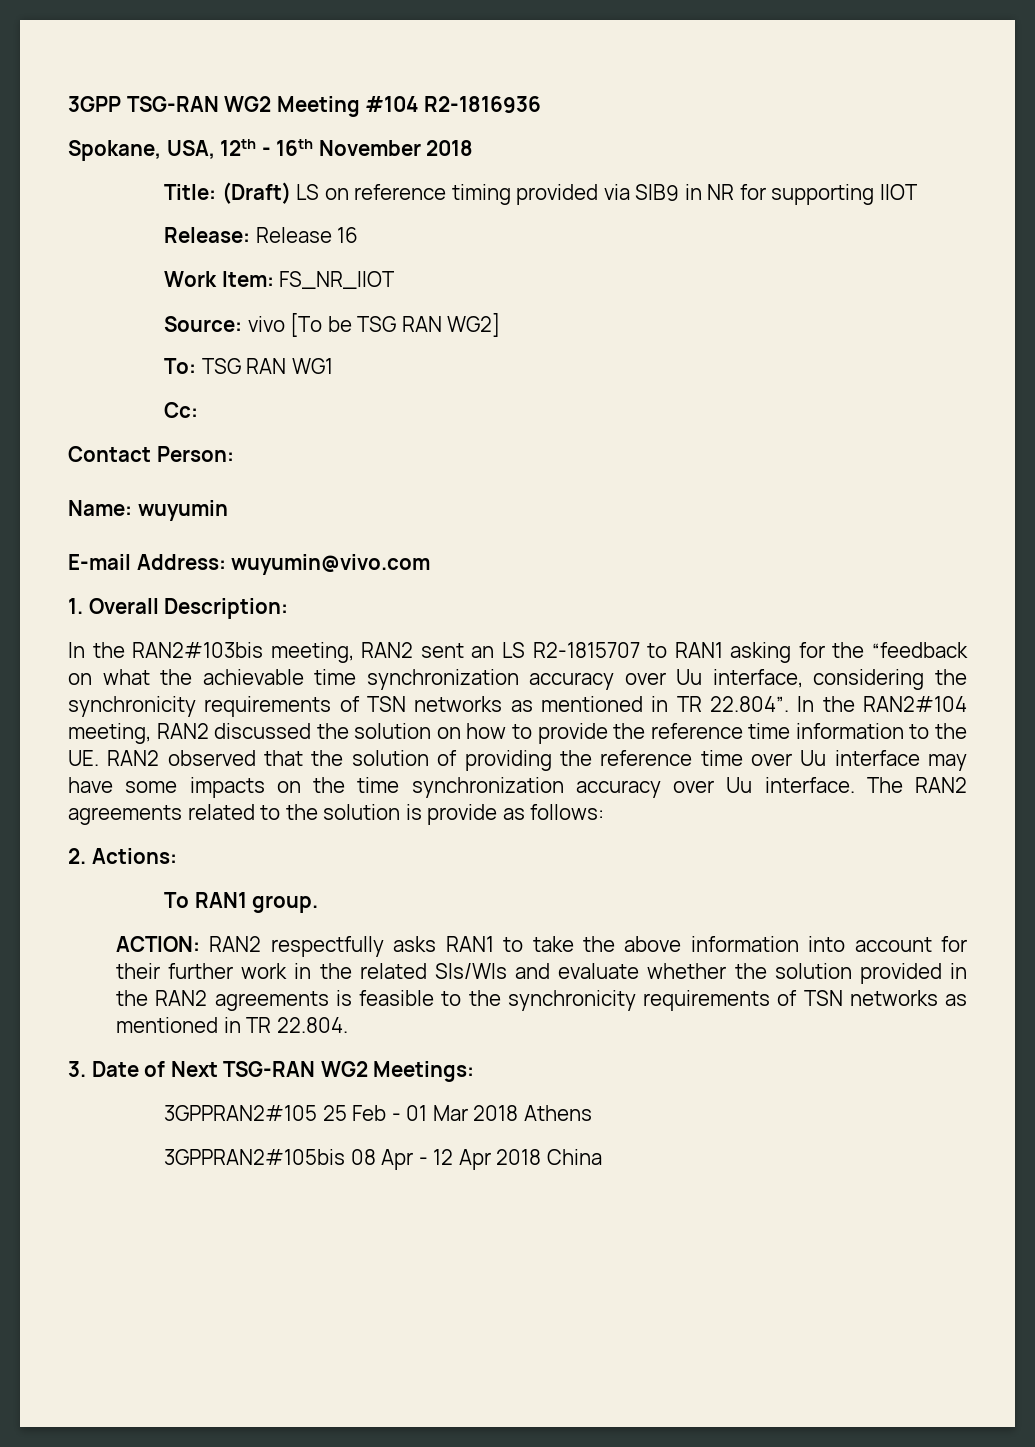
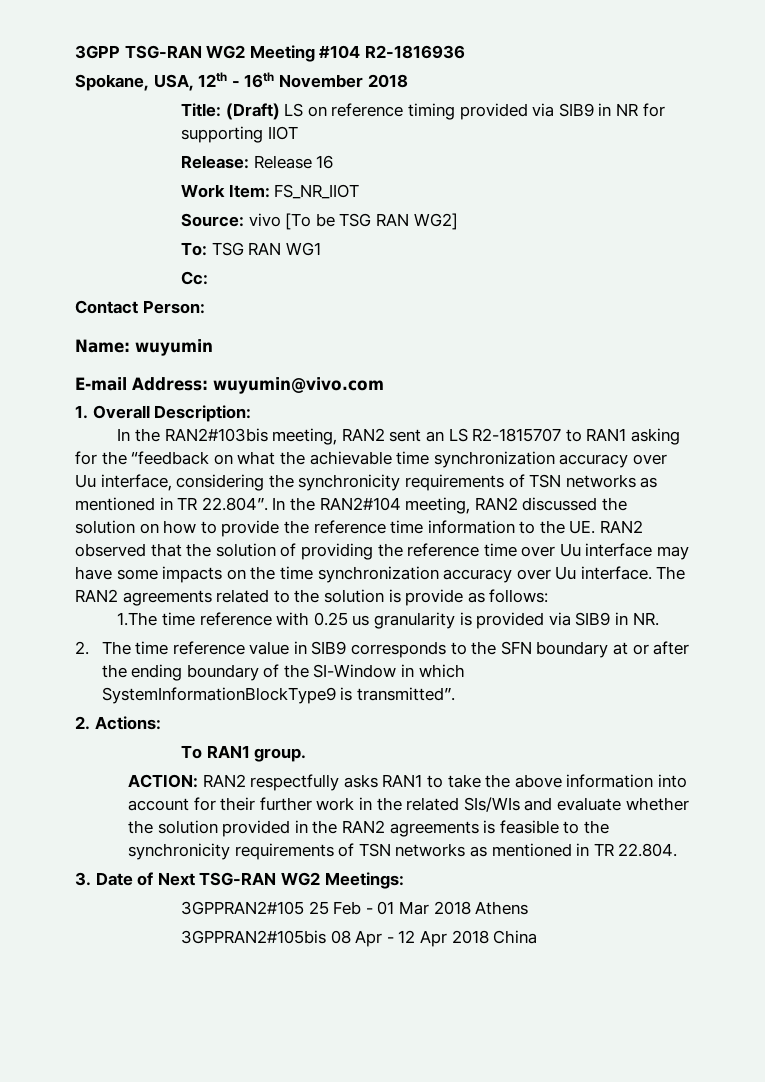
+ 1.The time reference with 0.25 us granularity is provided via SIB9 in NR.
+ 2. The time reference value in SIB9 corresponds to the SFN boundary at or after the ending boundary of the SI-Window in which SystemInformationBlockType9 is transmitted”.

